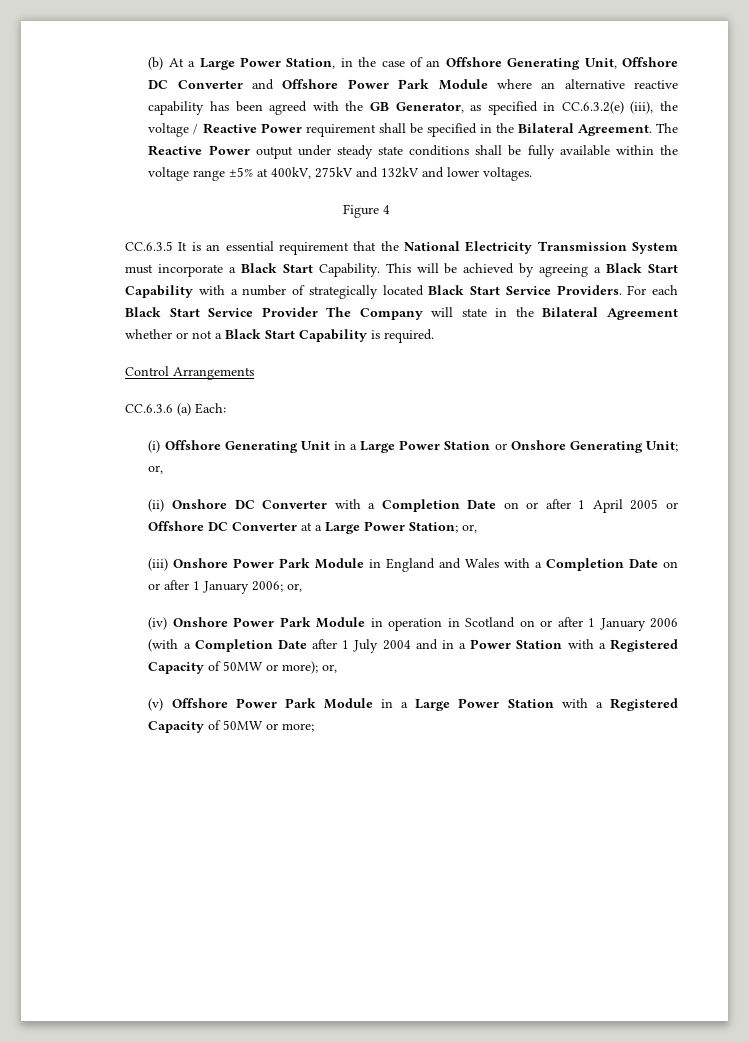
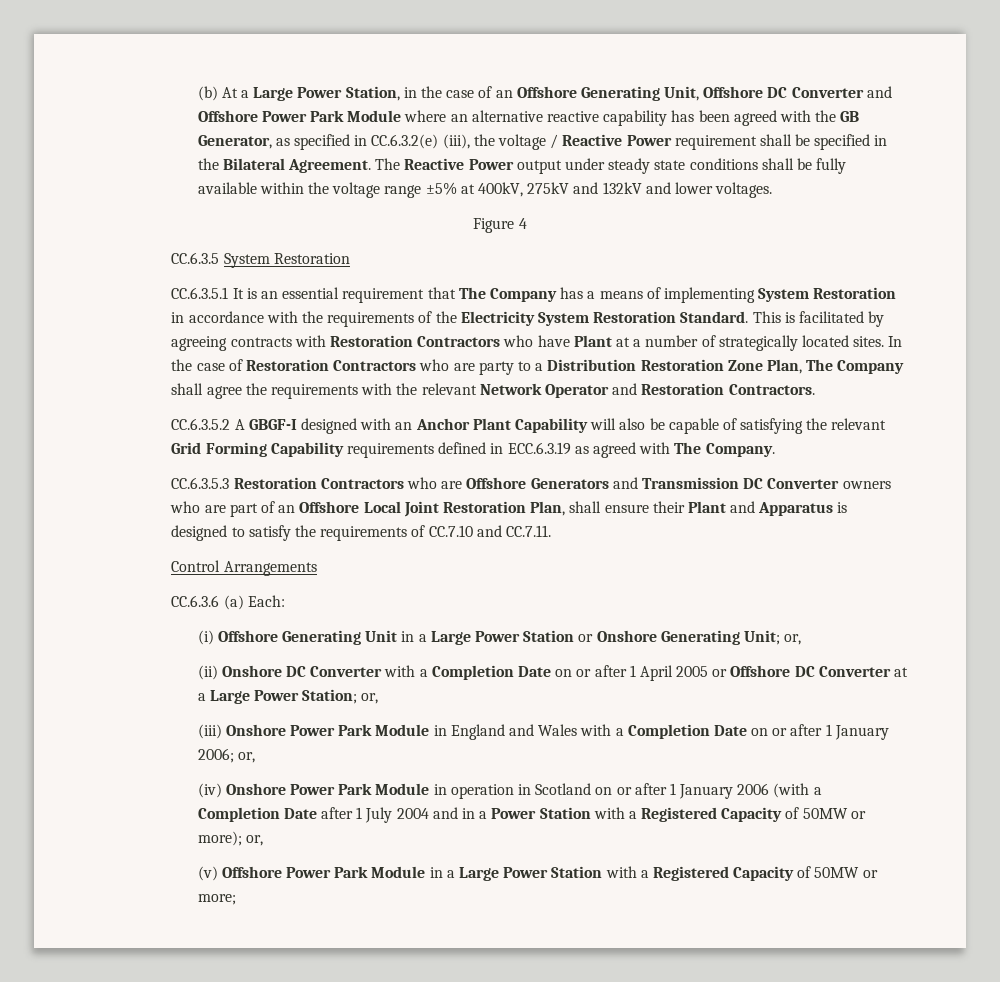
- CC.6.3.5 It is an essential requirement that the National Electricity Transmission System must incorporate a Black Start Capability. This will be achieved by agreeing a Black Start Capability with a number of strategically located Black Start Service Providers. For each Black Start Service Provider The Company will state in the Bilateral Agreement whether or not a Black Start Capability is required.
+ CC.6.3.5 System Restoration
+ CC.6.3.5.1 It is an essential requirement that The Company has a means of implementing System Restoration in accordance with the requirements of the Electricity System Restoration Standard. This is facilitated by agreeing contracts with Restoration Contractors who have Plant at a number of strategically located sites. In the case of Restoration Contractors who are party to a Distribution Restoration Zone Plan, The Company shall agree the requirements with the relevant Network Operator and Restoration Contractors.
+ CC.6.3.5.2 A GBGF-I designed with an Anchor Plant Capability will also be capable of satisfying the relevant Grid Forming Capability requirements defined in ECC.6.3.19 as agreed with The Company.
+ CC.6.3.5.3 Restoration Contractors who are Offshore Generators and Transmission DC Converter owners who are part of an Offshore Local Joint Restoration Plan, shall ensure their Plant and Apparatus is designed to satisfy the requirements of CC.7.10 and CC.7.11.

